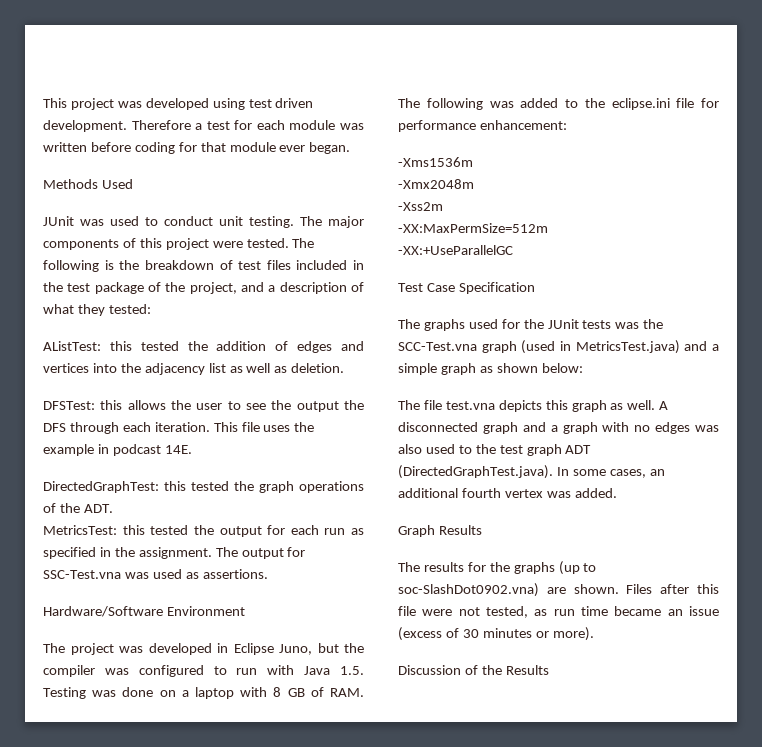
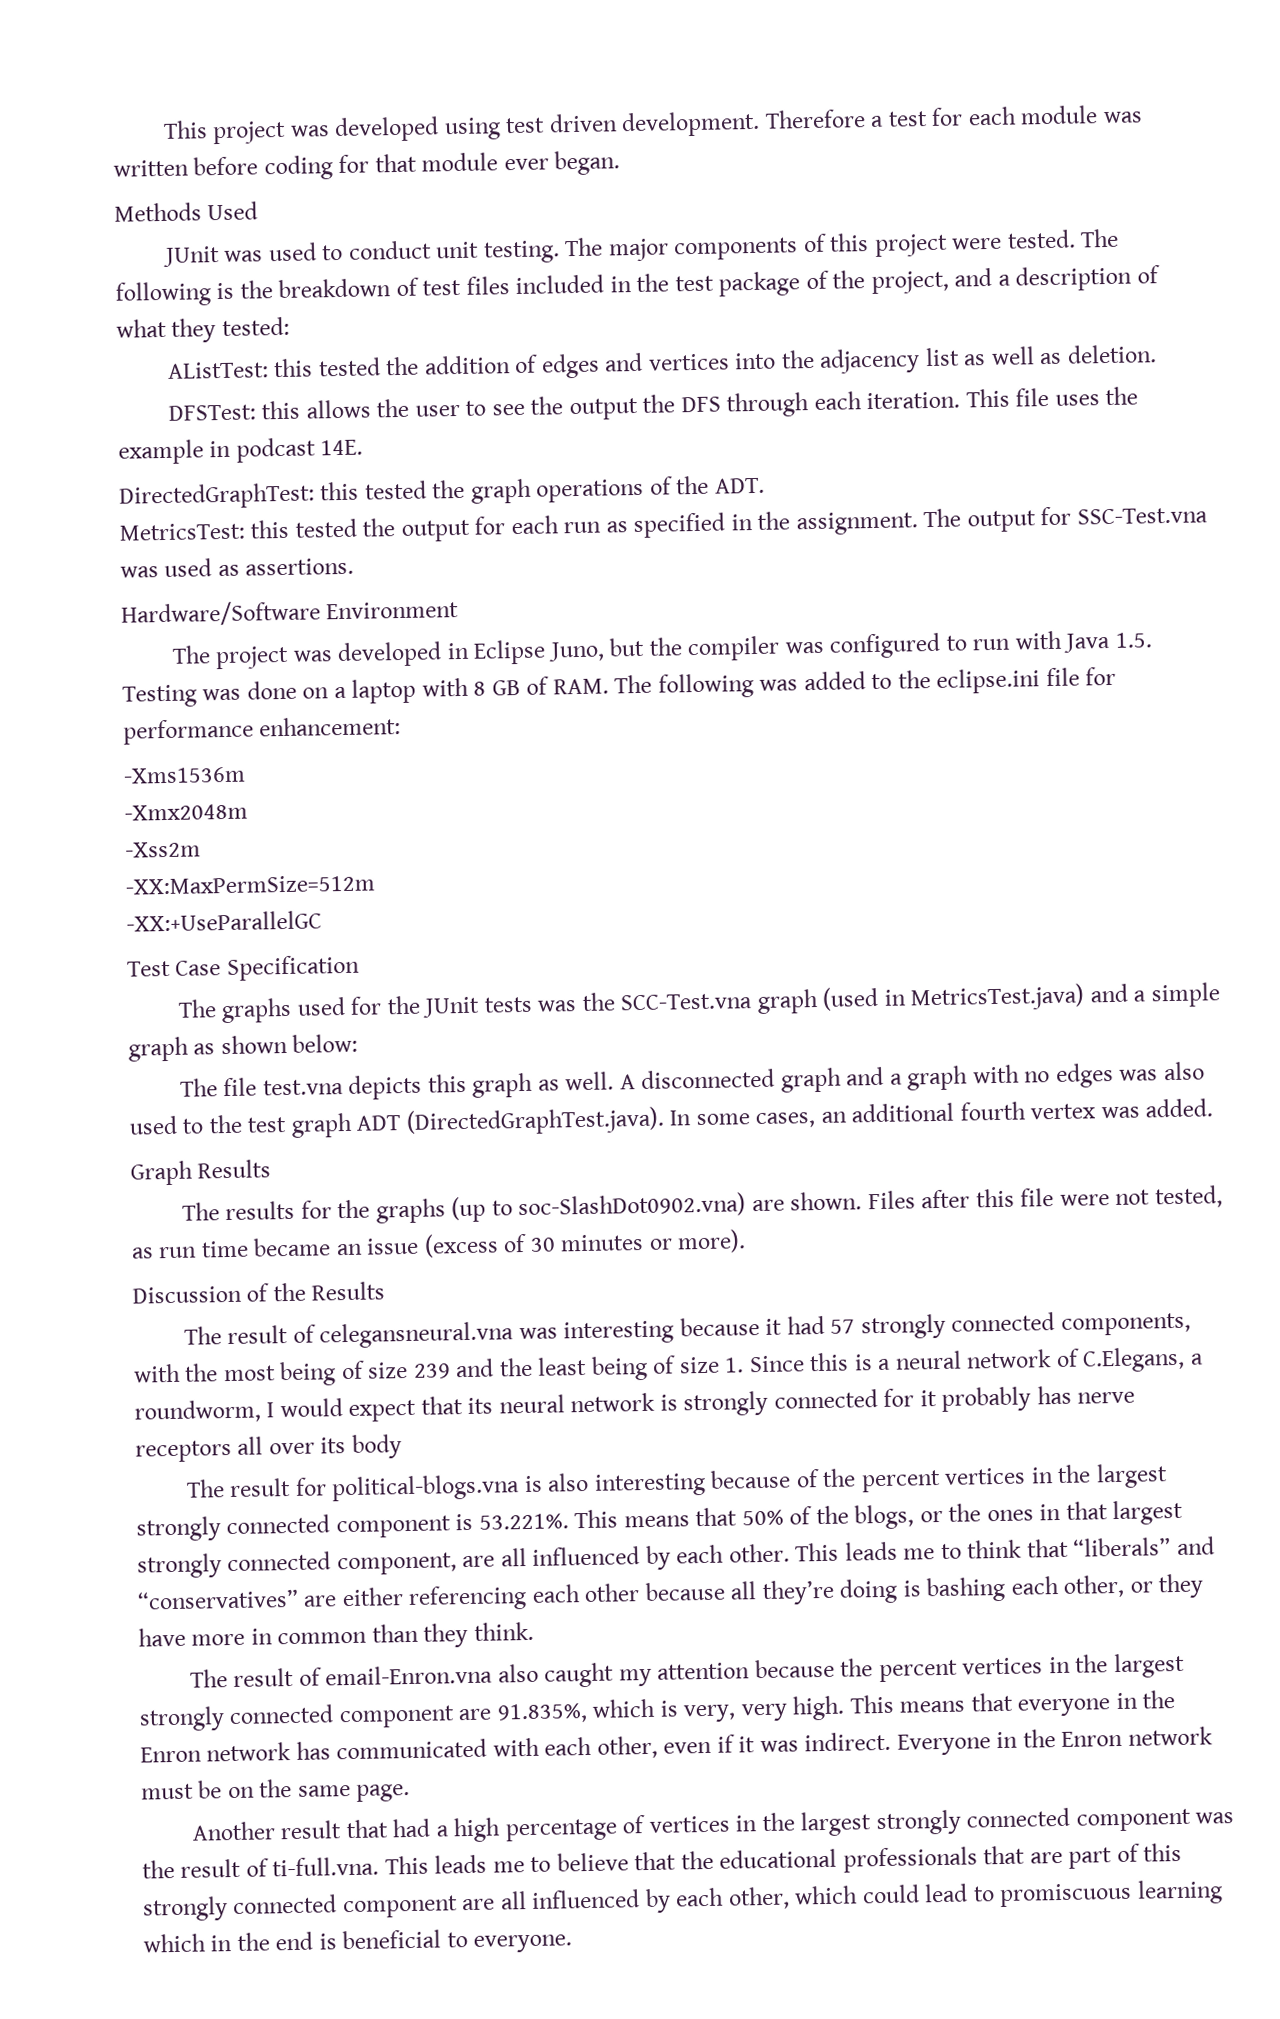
+ The result of celegansneural.vna was interesting because it had 57 strongly connected components, with the most being of size 239 and the least being of size 1. Since this is a neural network of C.Elegans, a roundworm, I would expect that its neural network is strongly connected for it probably has nerve receptors all over its body
+ The result for political-blogs.vna is also interesting because of the percent vertices in the largest strongly connected component is 53.221%. This means that 50% of the blogs, or the ones in that largest strongly connected component, are all influenced by each other. This leads me to think that “liberals” and “conservatives” are either referencing each other because all they’re doing is bashing each other, or they have more in common than they think.
+ The result of email-Enron.vna also caught my attention because the percent vertices in the largest strongly connected component are 91.835%, which is very, very high. This means that everyone in the Enron network has communicated with each other, even if it was indirect. Everyone in the Enron network must be on the same page.
+ Another result that had a high percentage of vertices in the largest strongly connected component was the result of ti-full.vna. This leads me to believe that the educational professionals that are part of this strongly connected component are all influenced by each other, which could lead to promiscuous learning which in the end is beneficial to everyone.

